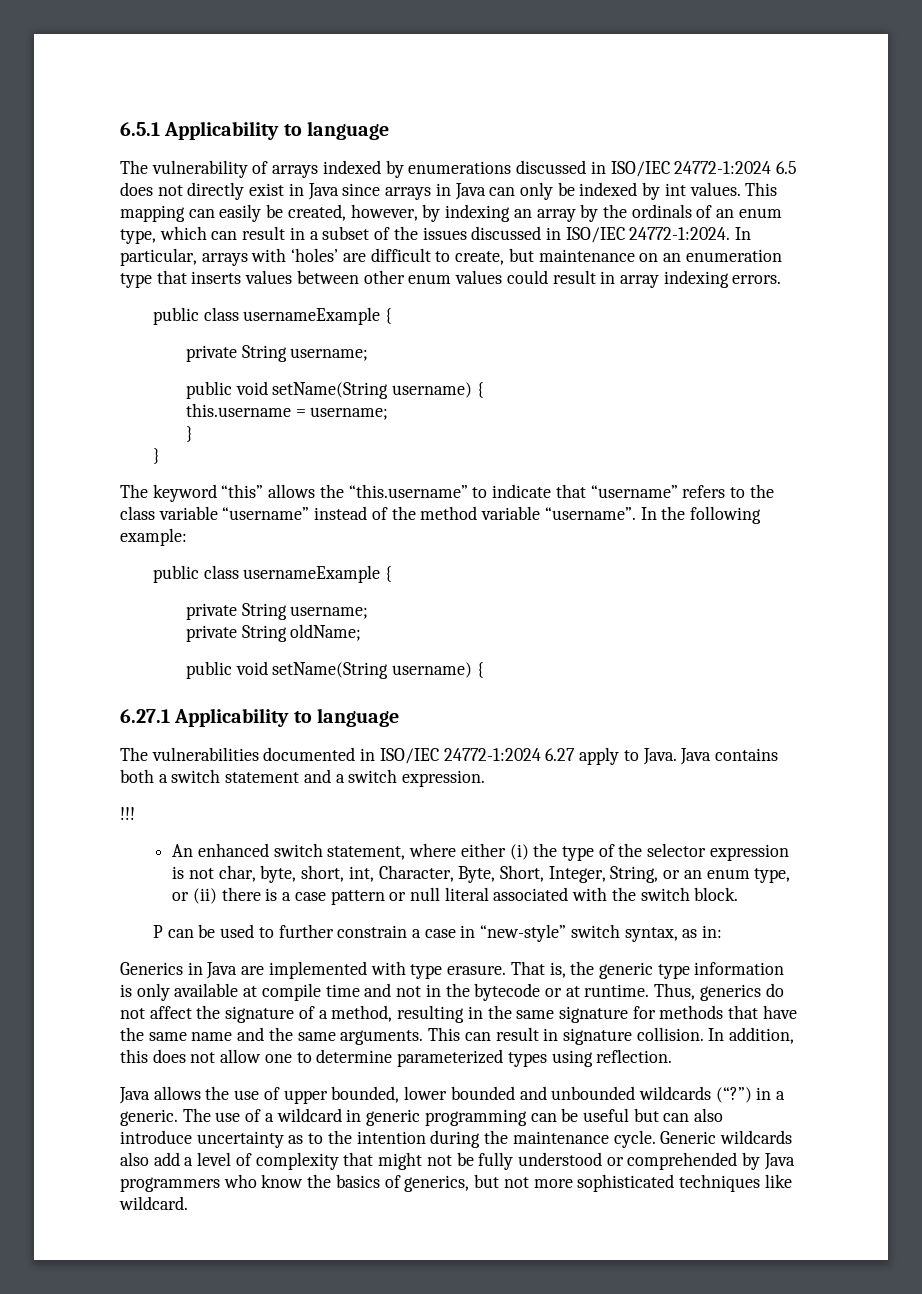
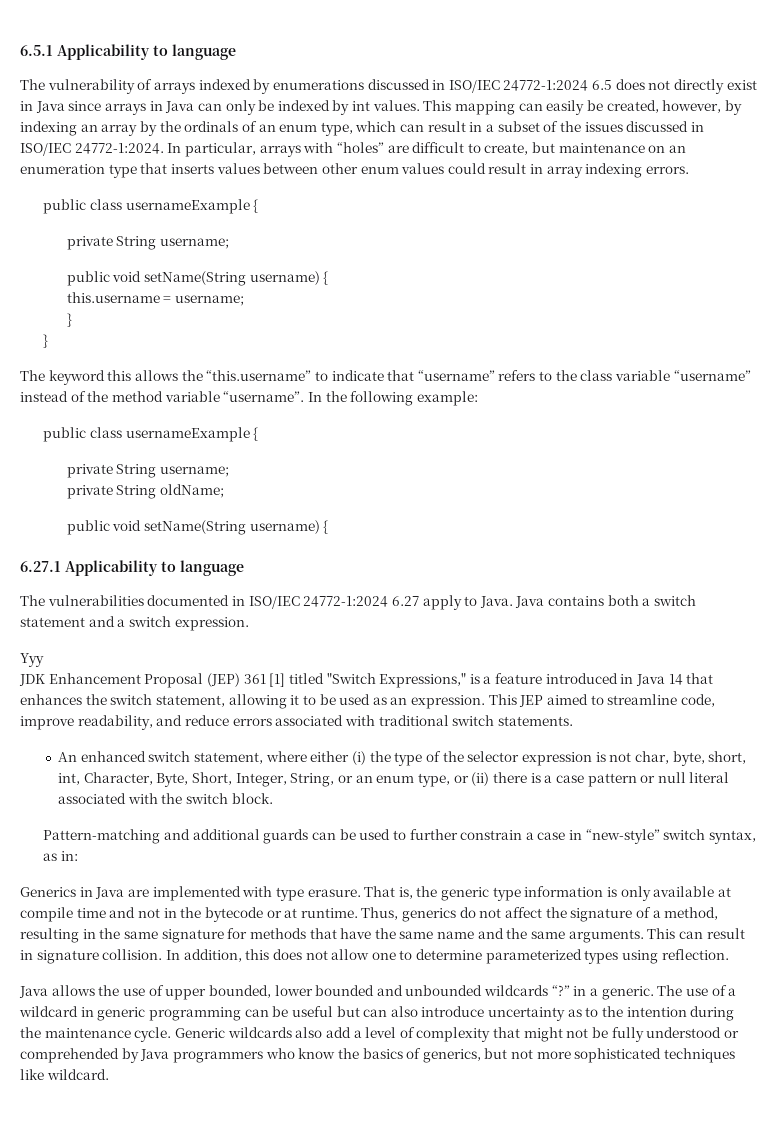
- In particular, arrays with ‘holes’ are difficult to create, but maintenance on an enumeration type that inserts values between other enum values could result in array indexing errors.
+ In particular, arrays with “holes” are difficult to create, but maintenance on an enumeration type that inserts values between other enum values could result in array indexing errors.
- The keyword “this” allows the “this.username” to indicate that “username” refers to the class variable “username” instead of the method variable “username”.
+ The keyword this allows the “this.username” to indicate that “username” refers to the class variable “username” instead of the method variable “username”.
- !!!
+ Yyy
+ JDK Enhancement Proposal (JEP) 361 [1] titled "Switch Expressions," is a feature introduced in Java 14 that enhances the switch statement, allowing it to be used as an expression. This JEP aimed to streamline code, improve readability, and reduce errors associated with traditional switch statements.
- P can be used to further constrain a case in “new-style” switch syntax, as in:
+ Pattern-matching and additional guards can be used to further constrain a case in “new-style” switch syntax, as in:
- Java allows the use of upper bounded, lower bounded and unbounded wildcards (“?”) in a generic.
+ Java allows the use of upper bounded, lower bounded and unbounded wildcards “?” in a generic.

